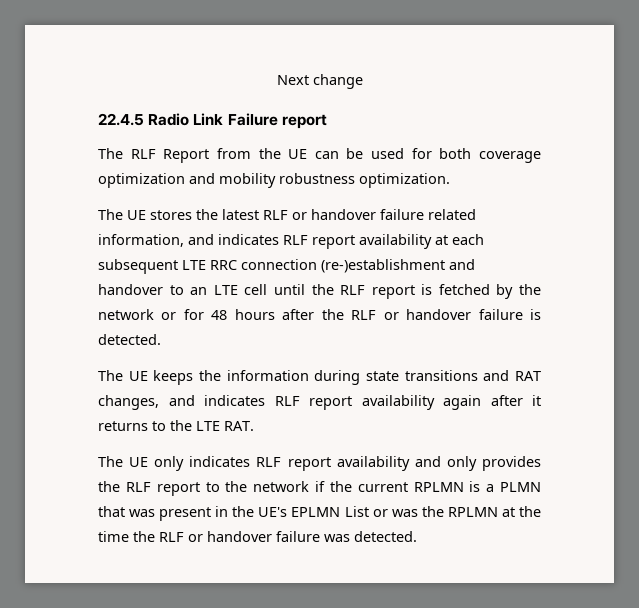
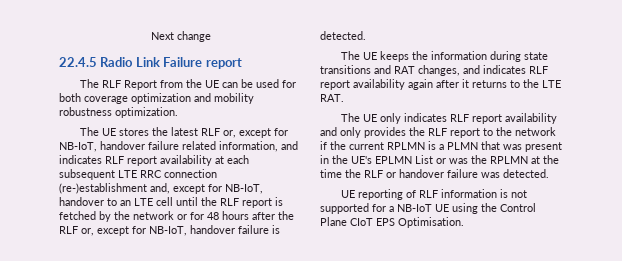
- The UE stores the latest RLF or handover failure related information, and indicates RLF report availability at each subsequent LTE RRC connection (re-)establishment and handover to an LTE cell until the RLF report is fetched by the network or for 48 hours after the RLF or handover failure is detected.
+ The UE stores the latest RLF or, except for NB-IoT, handover failure related information, and indicates RLF report availability at each subsequent LTE RRC connection (re-)establishment and, except for NB-IoT, handover to an LTE cell until the RLF report is fetched by the network or for 48 hours after the RLF or, except for NB-IoT, handover failure is detected.
+ UE reporting of RLF information is not supported for a NB-IoT UE using the Control Plane CIoT EPS Optimisation.

